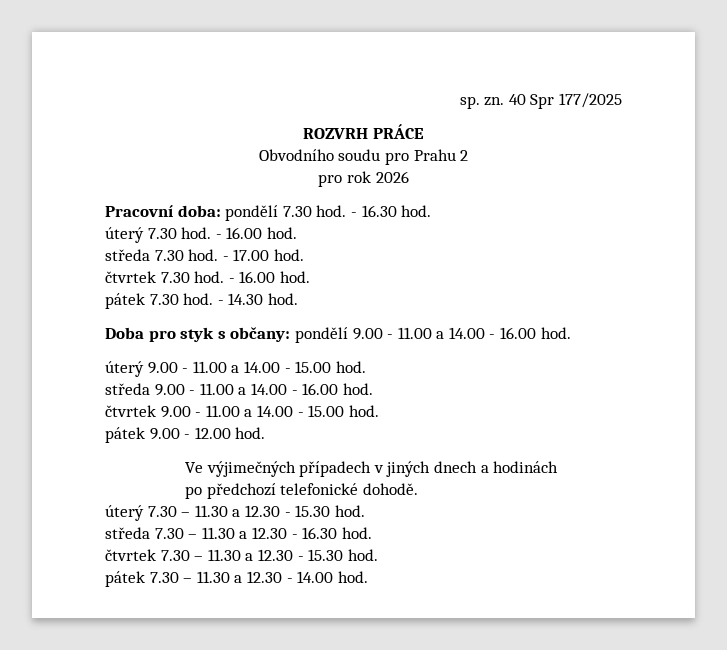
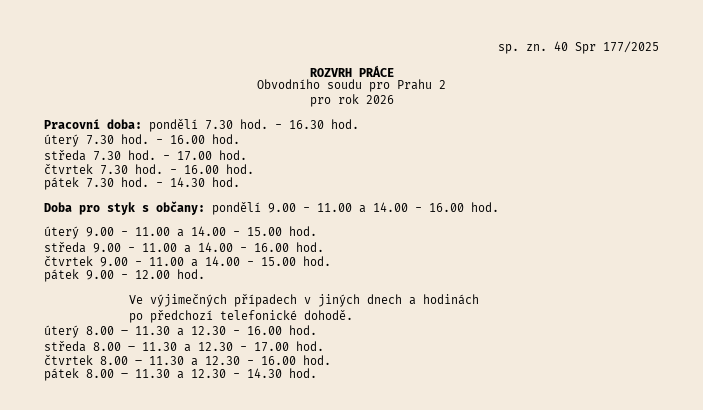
- úterý 7.30 – 11.30 a 12.30 - 15.30 hod.
- středa 7.30 – 11.30 a 12.30 - 16.30 hod.
- čtvrtek 7.30 – 11.30 a 12.30 - 15.30 hod.
- pátek 7.30 – 11.30 a 12.30 - 14.00 hod.
+ úterý 8.00 – 11.30 a 12.30 - 16.00 hod.
+ středa 8.00 – 11.30 a 12.30 - 17.00 hod.
+ čtvrtek 8.00 – 11.30 a 12.30 - 16.00 hod.
+ pátek 8.00 – 11.30 a 12.30 - 14.30 hod.

